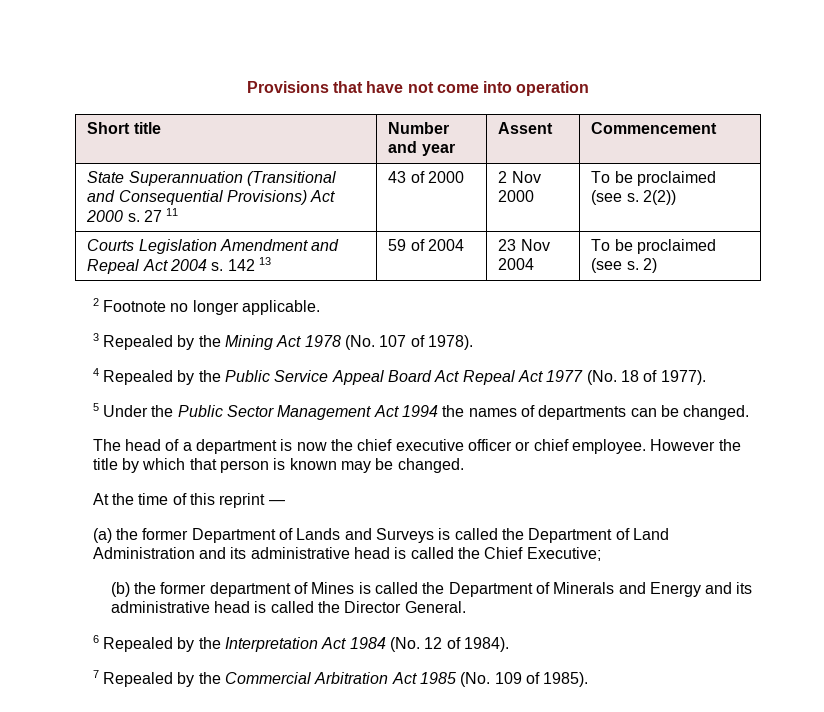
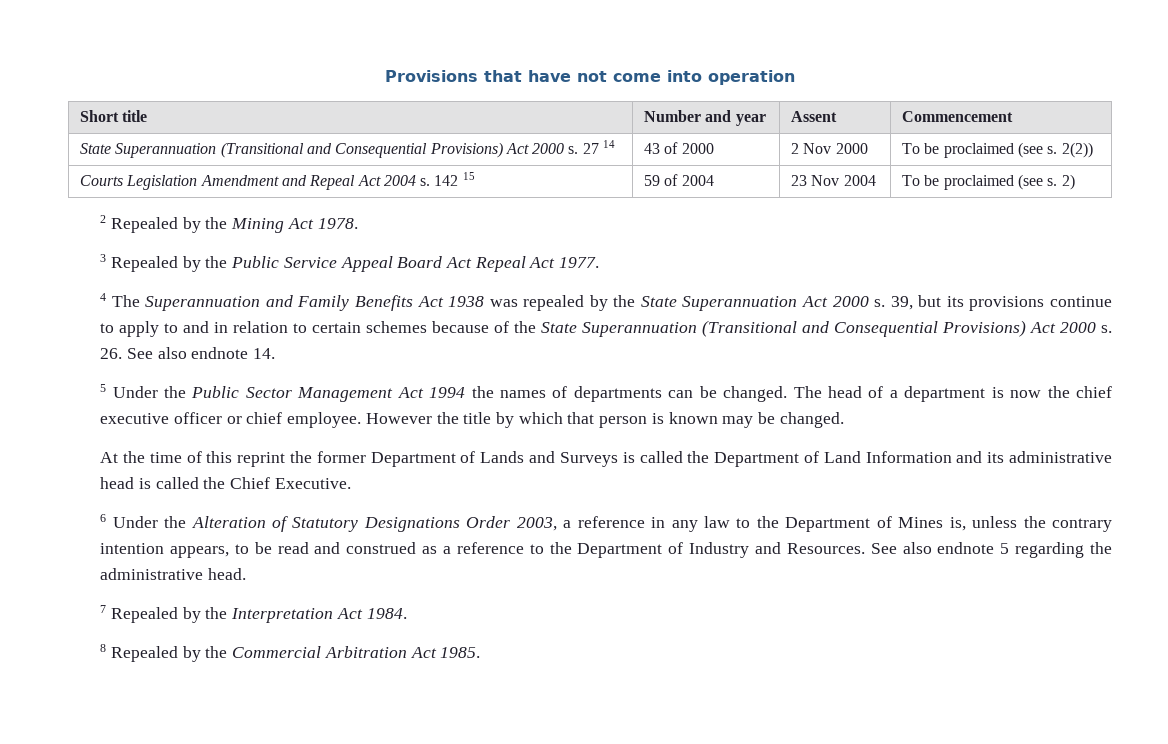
- State Superannuation (Transitional and Consequential Provisions) Act 2000 s. 27 11 | 43 of 2000 | 2 Nov 2000 | To be proclaimed (see s. 2(2))
+ State Superannuation (Transitional and Consequential Provisions) Act 2000 s. 27 14 | 43 of 2000 | 2 Nov 2000 | To be proclaimed (see s. 2(2))
- Courts Legislation Amendment and Repeal Act 2004 s. 142 13 | 59 of 2004 | 23 Nov 2004 | To be proclaimed (see s. 2)
+ Courts Legislation Amendment and Repeal Act 2004 s. 142 15 | 59 of 2004 | 23 Nov 2004 | To be proclaimed (see s. 2)
- 2 Footnote no longer applicable.
- 3 Repealed by the Mining Act 1978 (No. 107 of 1978).
- 4 Repealed by the Public Service Appeal Board Act Repeal Act 1977 (No. 18 of 1977).
+ 2 Repealed by the Mining Act 1978.
+ 3 Repealed by the Public Service Appeal Board Act Repeal Act 1977.
+ 4 The Superannuation and Family Benefits Act 1938 was repealed by the State Superannuation Act 2000 s. 39, but its provisions continue to apply to and in relation to certain schemes because of the State Superannuation (Transitional and Consequential Provisions) Act 2000 s. 26. See also endnote 14.
- 5 Under the Public Sector Management Act 1994 the names of departments can be changed.
- The head of a department is now the chief executive officer or chief employee.
+ 5 Under the Public Sector Management Act 1994 the names of departments can be changed. The head of a department is now the chief executive officer or chief employee.
- At the time of this reprint —
- (a) the former Department of Lands and Surveys is called the Department of Land Administration and its administrative head is called the Chief Executive;
- (b) the former department of Mines is called the Department of Minerals and Energy and its administrative head is called the Director General.
- 6 Repealed by the Interpretation Act 1984 (No. 12 of 1984).
- 7 Repealed by the Commercial Arbitration Act 1985 (No. 109 of 1985).
+ At the time of this reprint the former Department of Lands and Surveys is called the Department of Land Information and its administrative head is called the Chief Executive.
+ 6 Under the Alteration of Statutory Designations Order 2003, a reference in any law to the Department of Mines is, unless the contrary intention appears, to be read and construed as a reference to the Department of Industry and Resources. See also endnote 5 regarding the administrative head.
+ 7 Repealed by the Interpretation Act 1984.
+ 8 Repealed by the Commercial Arbitration Act 1985.

